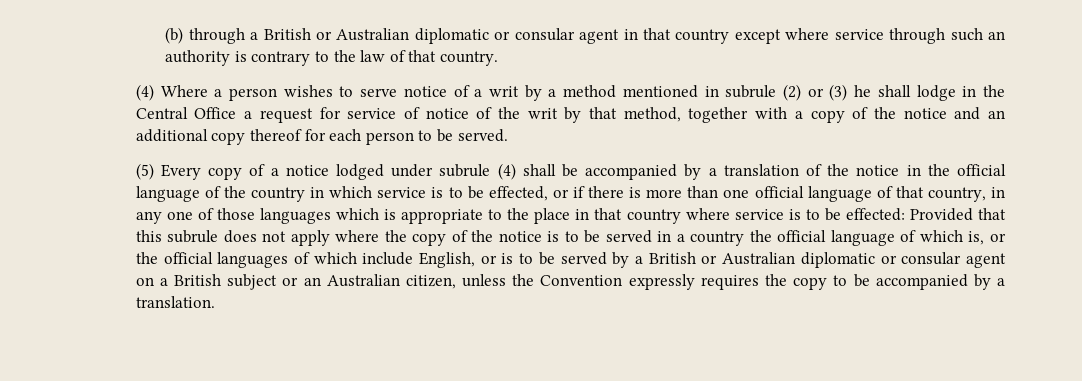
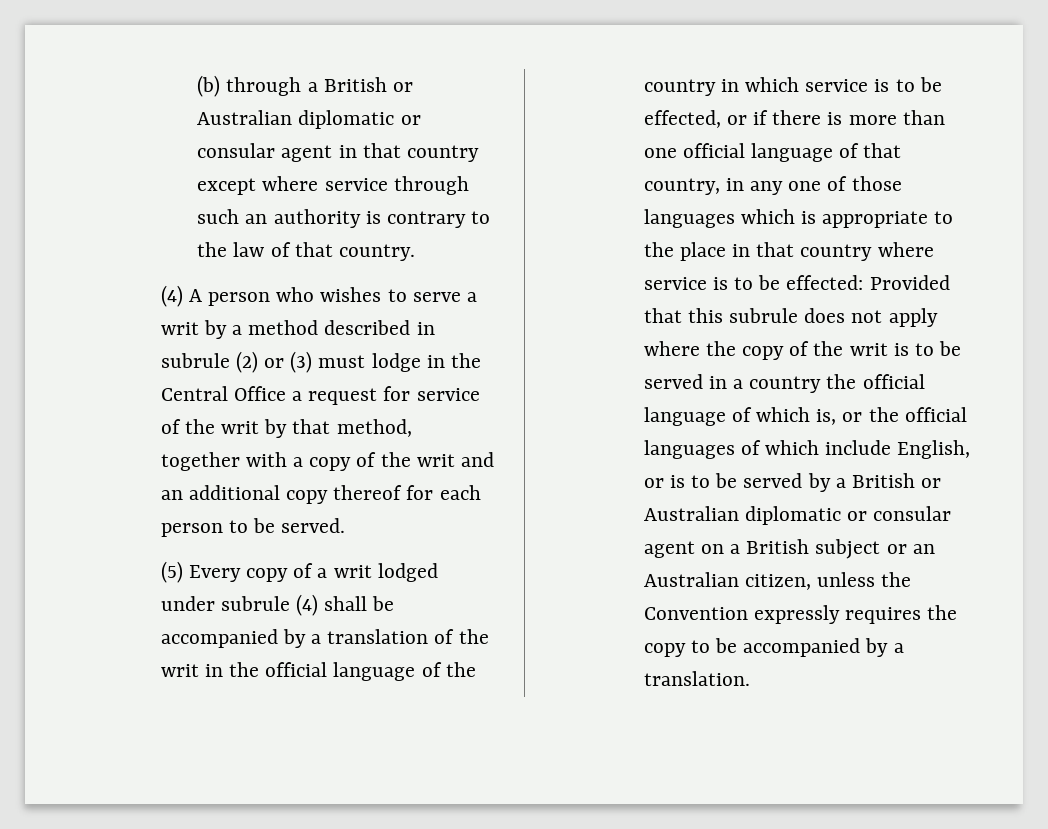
- (4) Where a person wishes to serve notice of a writ by a method mentioned in subrule (2) or (3) he shall lodge in the Central Office a request for service of notice of the writ by that method, together with a copy of the notice and an additional copy thereof for each person to be served.
+ (4) A person who wishes to serve a writ by a method described in subrule (2) or (3) must lodge in the Central Office a request for service of the writ by that method, together with a copy of the writ and an additional copy thereof for each person to be served.
- (5) Every copy of a notice lodged under subrule (4) shall be accompanied by a translation of the notice in the official language of the country in which service is to be effected, or if there is more than one official language of that country, in any one of those languages which is appropriate to the place in that country where service is to be effected:
+ (5) Every copy of a writ lodged under subrule (4) shall be accompanied by a translation of the writ in the official language of the country in which service is to be effected, or if there is more than one official language of that country, in any one of those languages which is appropriate to the place in that country where service is to be effected:
- Provided that this subrule does not apply where the copy of the notice is to be served in a country the official language of which is, or the official languages of which include English, or is to be served by a British or Australian diplomatic or consular agent on a British subject or an Australian citizen, unless the Convention expressly requires the copy to be accompanied by a translation.
+ Provided that this subrule does not apply where the copy of the writ is to be served in a country the official language of which is, or the official languages of which include English, or is to be served by a British or Australian diplomatic or consular agent on a British subject or an Australian citizen, unless the Convention expressly requires the copy to be accompanied by a translation.

